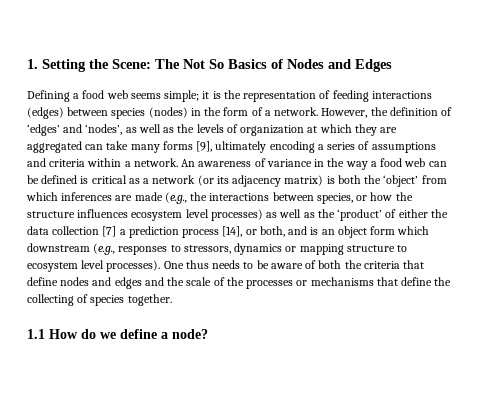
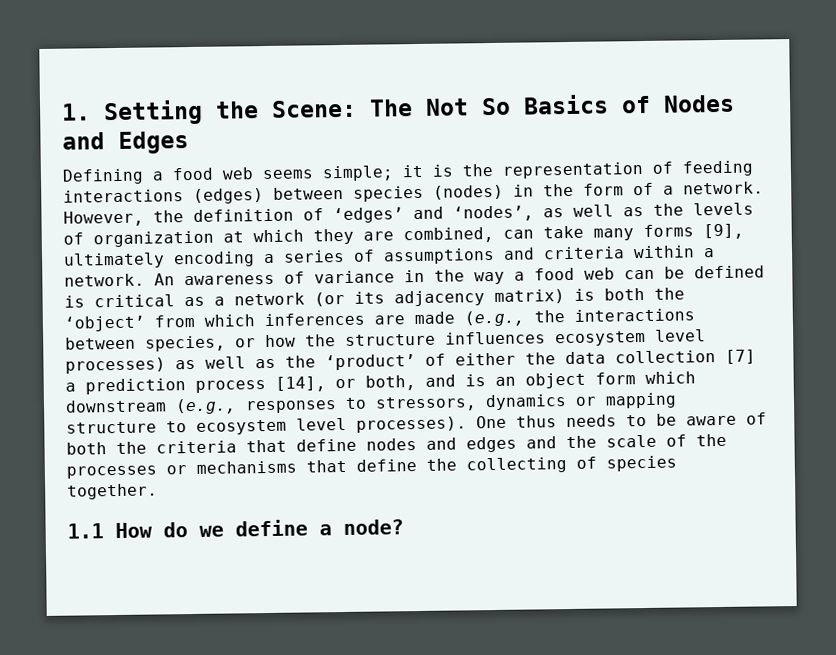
- However, the definition of ‘edges’ and ‘nodes’, as well as the levels of organization at which they are aggregated can take many forms [9], ultimately encoding a series of assumptions and criteria within a network.
+ However, the definition of ‘edges’ and ‘nodes’, as well as the levels of organization at which they are combined, can take many forms [9], ultimately encoding a series of assumptions and criteria within a network.

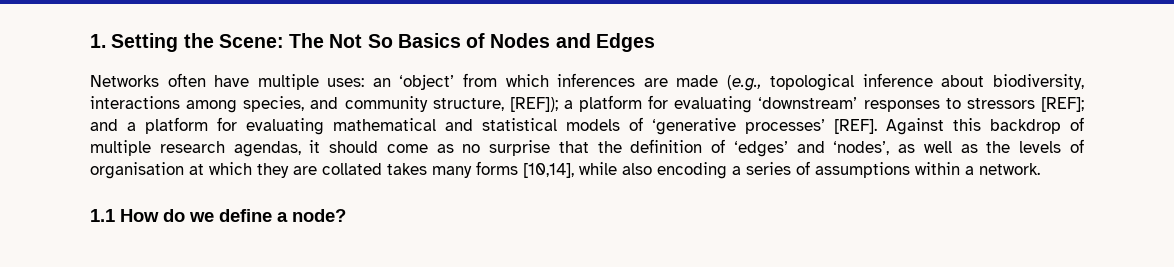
- Defining a food web seems simple; it is the representation of feeding interactions (edges) between species (nodes) in the form of a network. However, the definition of ‘edges’ and ‘nodes’, as well as the levels of organization at which they are combined, can take many forms [9], ultimately encoding a series of assumptions and criteria within a network. An awareness of variance in the way a food web can be defined is critical as a network (or its adjacency matrix) is both the ‘object’ from which inferences are made (e.g., the interactions between species, or how the structure influences ecosystem level processes) as well as the ‘product’ of either the data collection [7] a prediction process [14], or both, and is an object form which downstream (e.g., responses to stressors, dynamics or mapping structure to ecosystem level processes). One thus needs to be aware of both the criteria that define nodes and edges and the scale of the processes or mechanisms that define the collecting of species together.
+ Networks often have multiple uses: an ‘object’ from which inferences are made (e.g., topological inference about biodiversity, interactions among species, and community structure, [REF]); a platform for evaluating ‘downstream’ responses to stressors [REF]; and a platform for evaluating mathematical and statistical models of ‘generative processes’ [REF]. Against this backdrop of multiple research agendas, it should come as no surprise that the definition of ‘edges’ and ‘nodes’, as well as the levels of organisation at which they are collated takes many forms [10,14], while also encoding a series of assumptions within a network.

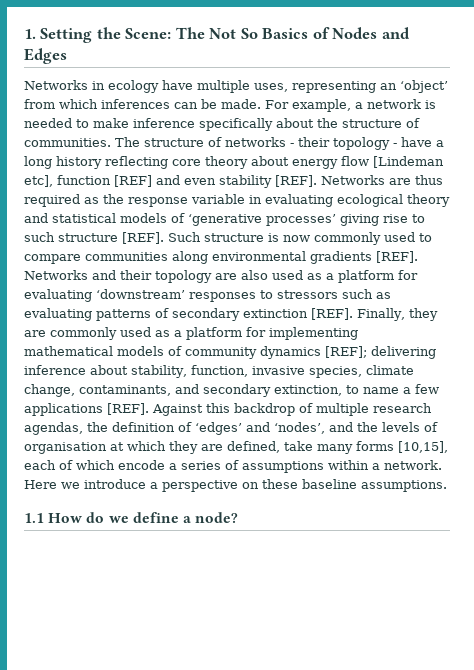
- Networks often have multiple uses: an ‘object’ from which inferences are made (e.g., topological inference about biodiversity, interactions among species, and community structure, [REF]); a platform for evaluating ‘downstream’ responses to stressors [REF]; and a platform for evaluating mathematical and statistical models of ‘generative processes’ [REF].
+ Networks in ecology have multiple uses, representing an ‘object’ from which inferences can be made. For example, a network is needed to make inference specifically about the structure of communities. The structure of networks - their topology - have a long history reflecting core theory about energy flow [Lindeman etc], function [REF] and even stability [REF]. Networks are thus required as the response variable in evaluating ecological theory and statistical models of ‘generative processes’ giving rise to such structure [REF]. Such structure is now commonly used to compare communities along environmental gradients [REF]. Networks and their topology are also used as a platform for evaluating ‘downstream’ responses to stressors such as evaluating patterns of secondary extinction [REF]. Finally, they are commonly used as a platform for implementing mathematical models of community dynamics [REF]; delivering inference about stability, function, invasive species, climate change, contaminants, and secondary extinction, to name a few applications [REF].
- Against this backdrop of multiple research agendas, it should come as no surprise that the definition of ‘edges’ and ‘nodes’, as well as the levels of organisation at which they are collated takes many forms [10,14], while also encoding a series of assumptions within a network.
+ Against this backdrop of multiple research agendas, the definition of ‘edges’ and ‘nodes’, and the levels of organisation at which they are defined, take many forms [10,15], each of which encode a series of assumptions within a network. Here we introduce a perspective on these baseline assumptions.

